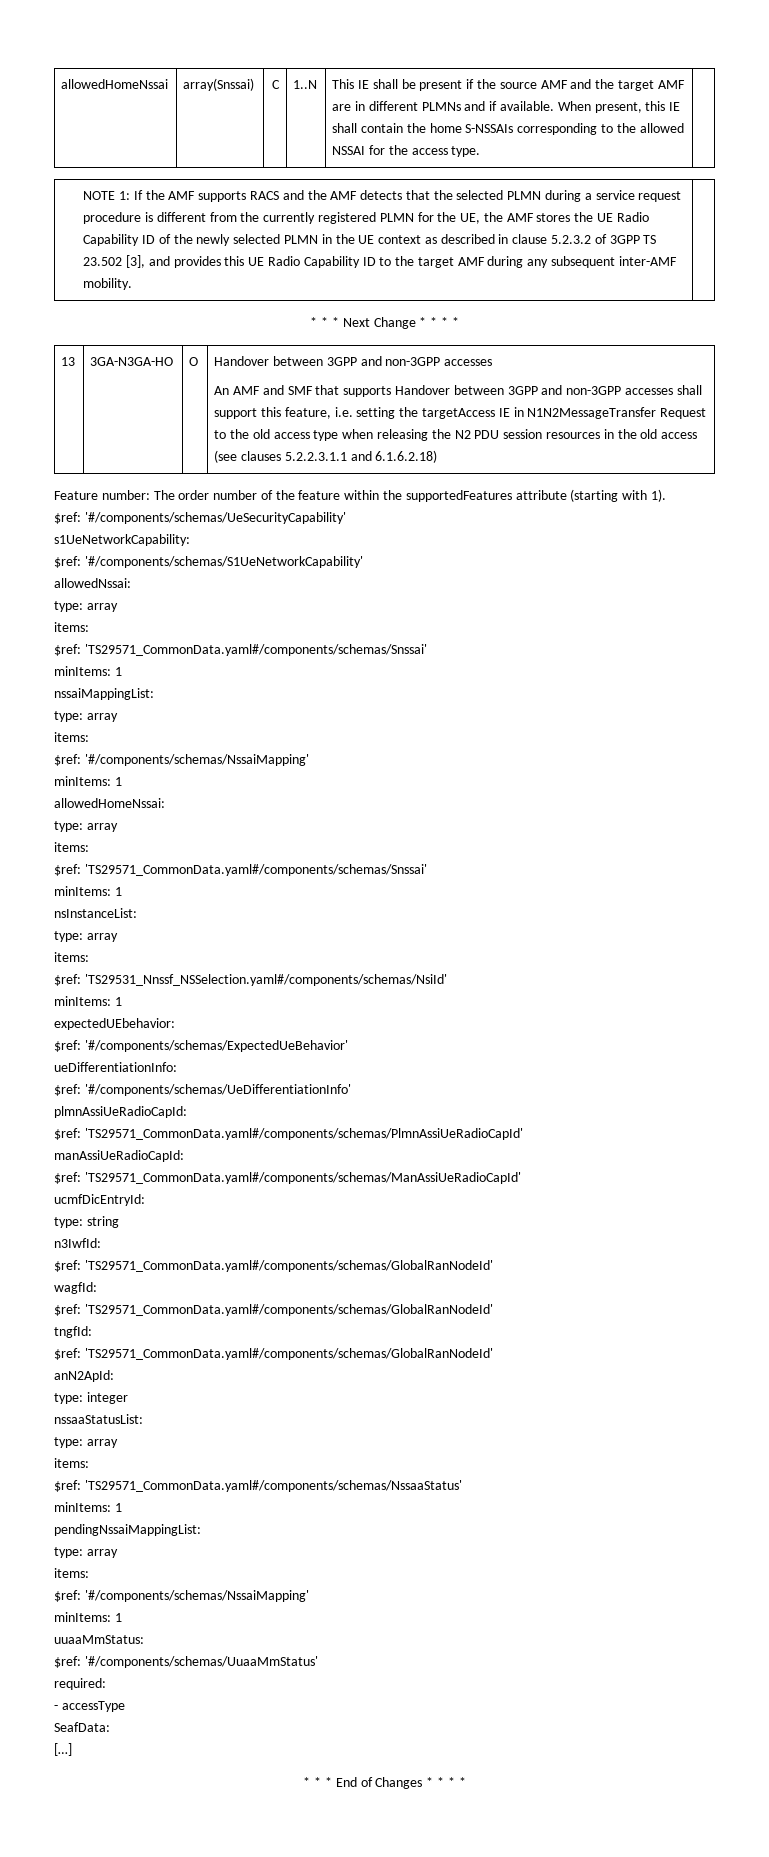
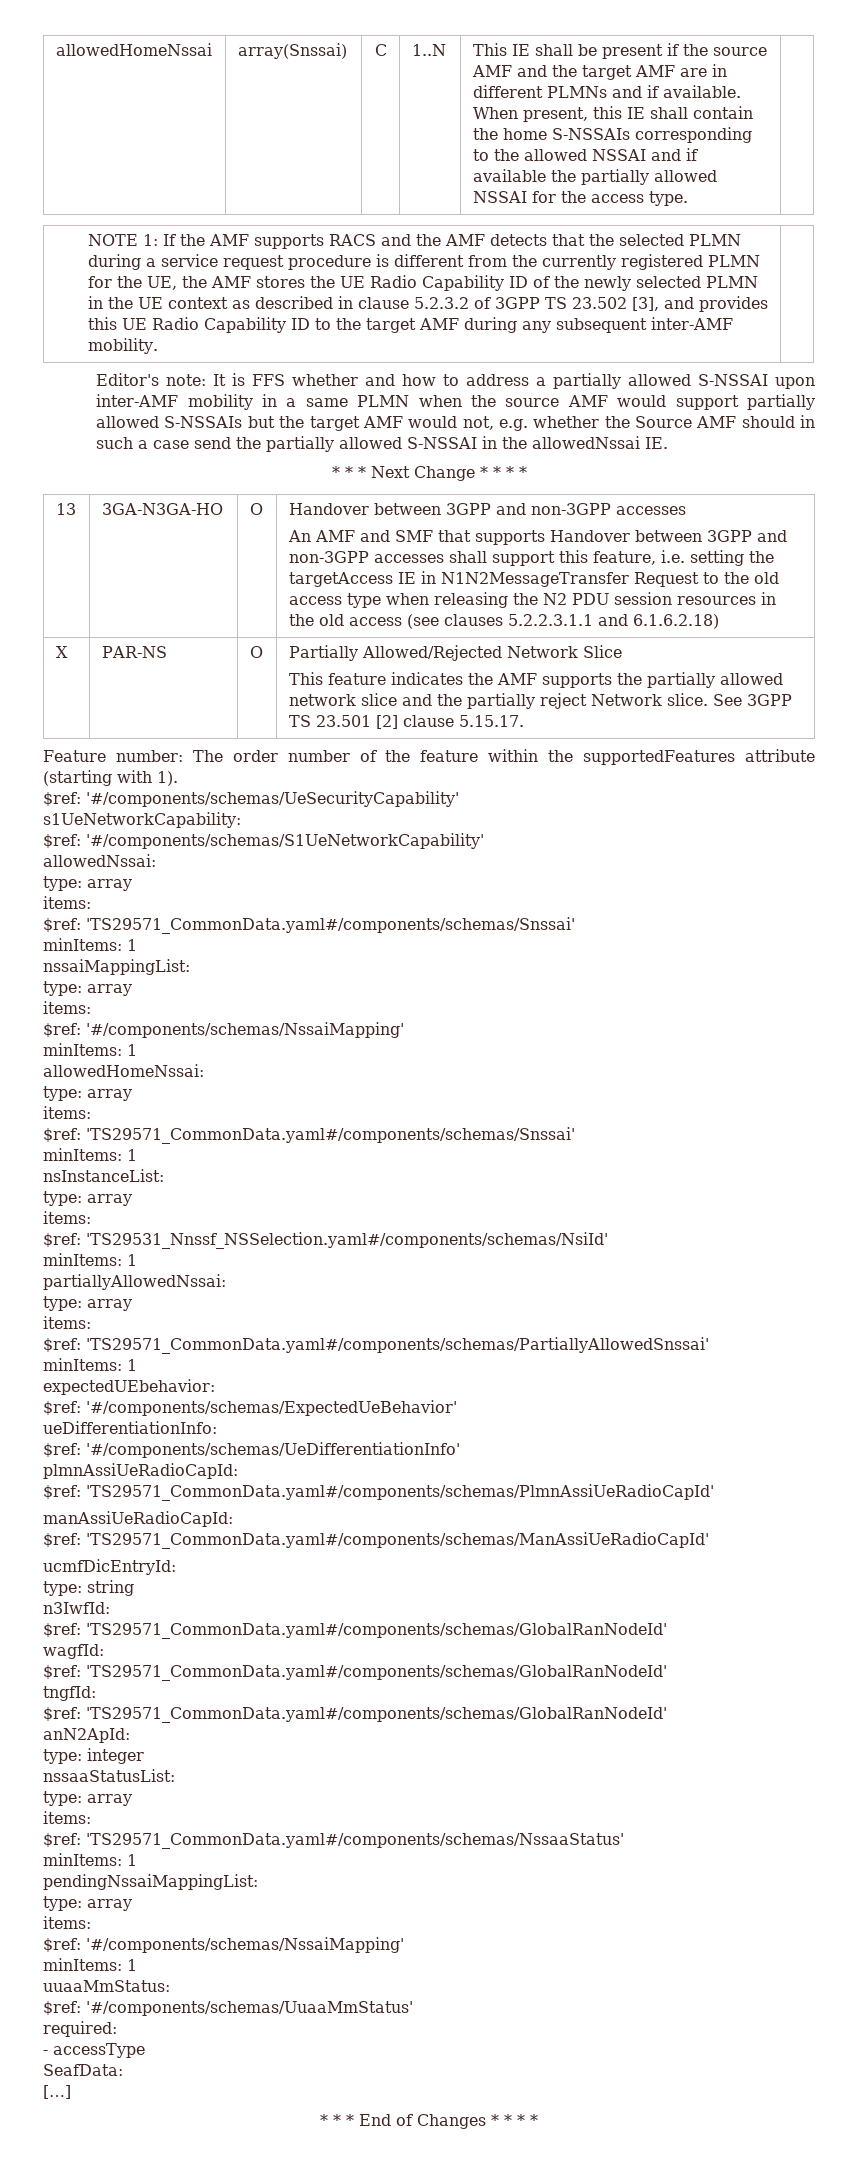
- When present, this IE shall contain the home S-NSSAIs corresponding to the allowed NSSAI for the access type.
+ When present, this IE shall contain the home S-NSSAIs corresponding to the allowed NSSAI and if available the partially allowed NSSAI for the access type.
+ Editor's note: It is FFS whether and how to address a partially allowed S-NSSAI upon inter-AMF mobility in a same PLMN when the source AMF would support partially allowed S-NSSAIs but the target AMF would not, e.g. whether the Source AMF should in such a case send the partially allowed S-NSSAI in the allowedNssai IE.
+ X | PAR-NS | O | Partially Allowed/Rejected Network Slice
+ This feature indicates the AMF supports the partially allowed network slice and the partially reject Network slice. See 3GPP TS 23.501 [2] clause 5.15.17.
+ partiallyAllowedNssai:
+ type: array
+ items:
+ $ref: 'TS29571_CommonData.yaml#/components/schemas/PartiallyAllowedSnssai'
+ minItems: 1

